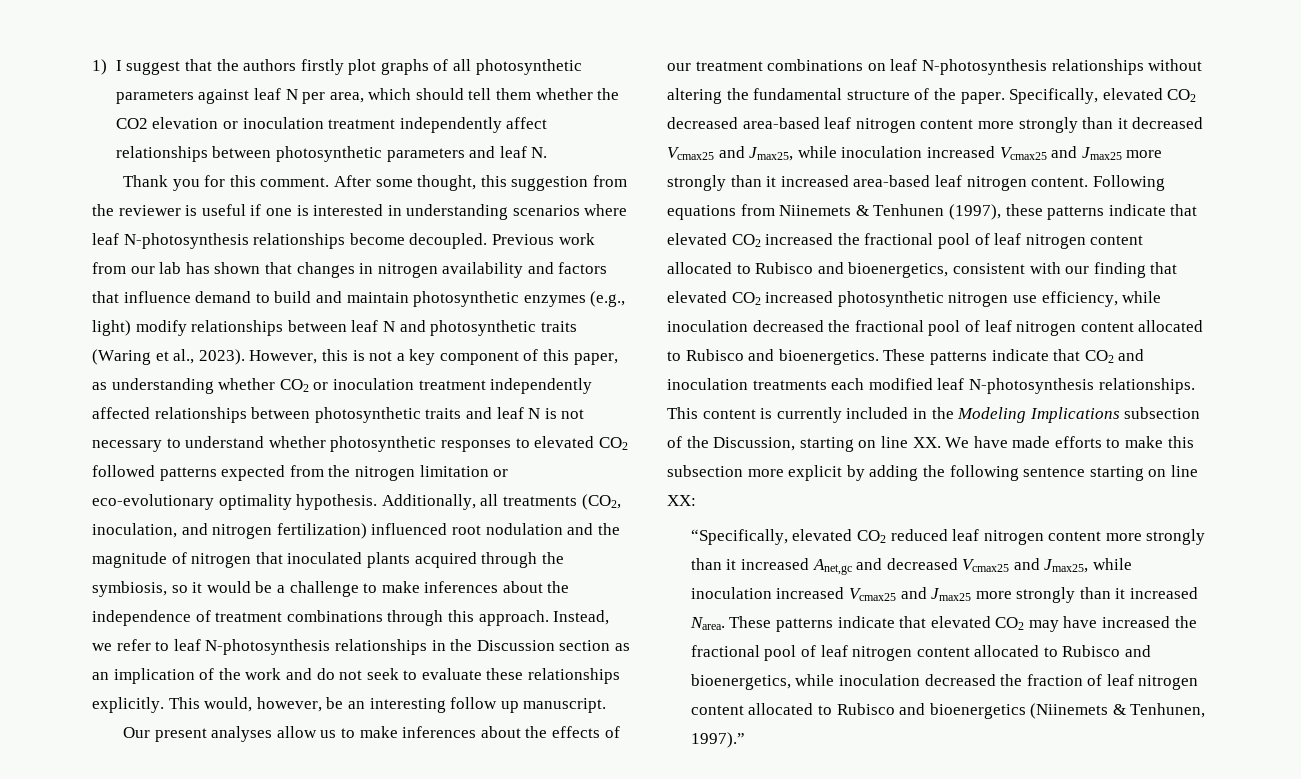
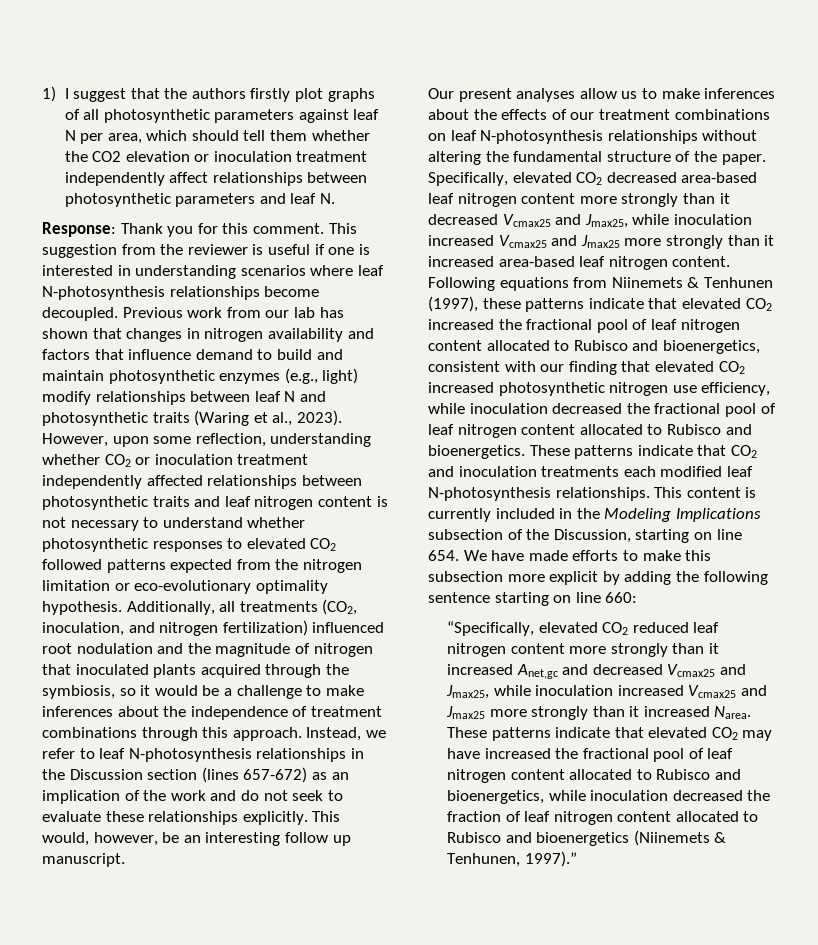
- Thank you for this comment.
+ Response: Thank you for this comment.
- After some thought, this suggestion from the reviewer is useful if one is interested in understanding scenarios where leaf N-photosynthesis relationships become decoupled.
+ This suggestion from the reviewer is useful if one is interested in understanding scenarios where leaf N-photosynthesis relationships become decoupled.
- However, this is not a key component of this paper, as understanding whether CO2 or inoculation treatment independently affected relationships between photosynthetic traits and leaf N is not necessary to understand whether photosynthetic responses to elevated CO2 followed patterns expected from the nitrogen limitation or eco-evolutionary optimality hypothesis.
+ However, upon some reflection, understanding whether CO2 or inoculation treatment independently affected relationships between photosynthetic traits and leaf nitrogen content is not necessary to understand whether photosynthetic responses to elevated CO2 followed patterns expected from the nitrogen limitation or eco-evolutionary optimality hypothesis.
- Instead, we refer to leaf N-photosynthesis relationships in the Discussion section as an implication of the work and do not seek to evaluate these relationships explicitly.
+ Instead, we refer to leaf N-photosynthesis relationships in the Discussion section (lines 657-672) as an implication of the work and do not seek to evaluate these relationships explicitly.
- This content is currently included in the Modeling Implications subsection of the Discussion, starting on line XX. We have made efforts to make this subsection more explicit by adding the following sentence starting on line XX:
+ This content is currently included in the Modeling Implications subsection of the Discussion, starting on line 654. We have made efforts to make this subsection more explicit by adding the following sentence starting on line 660:

